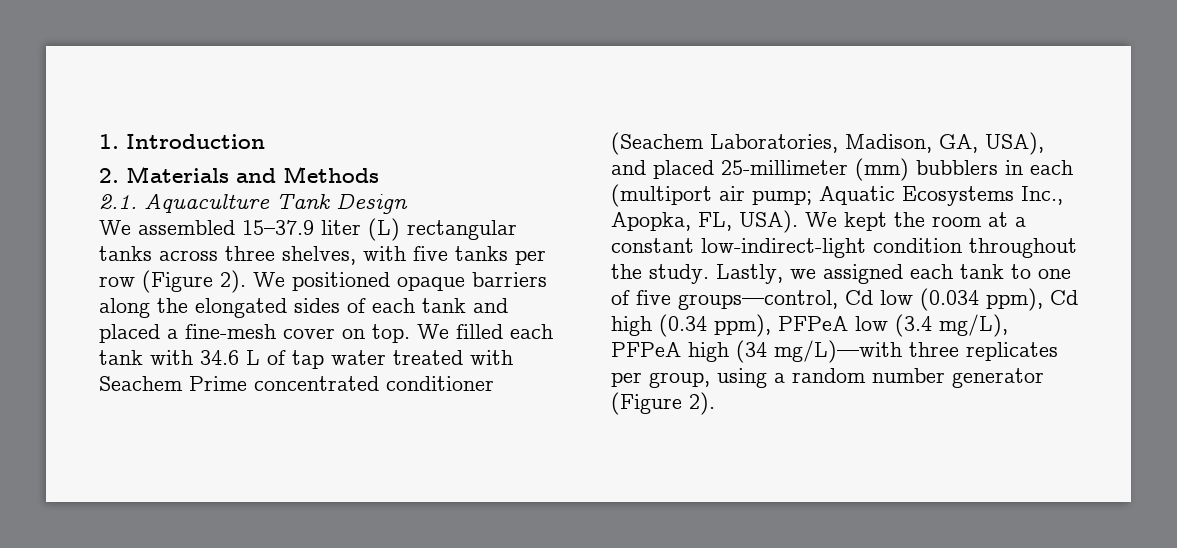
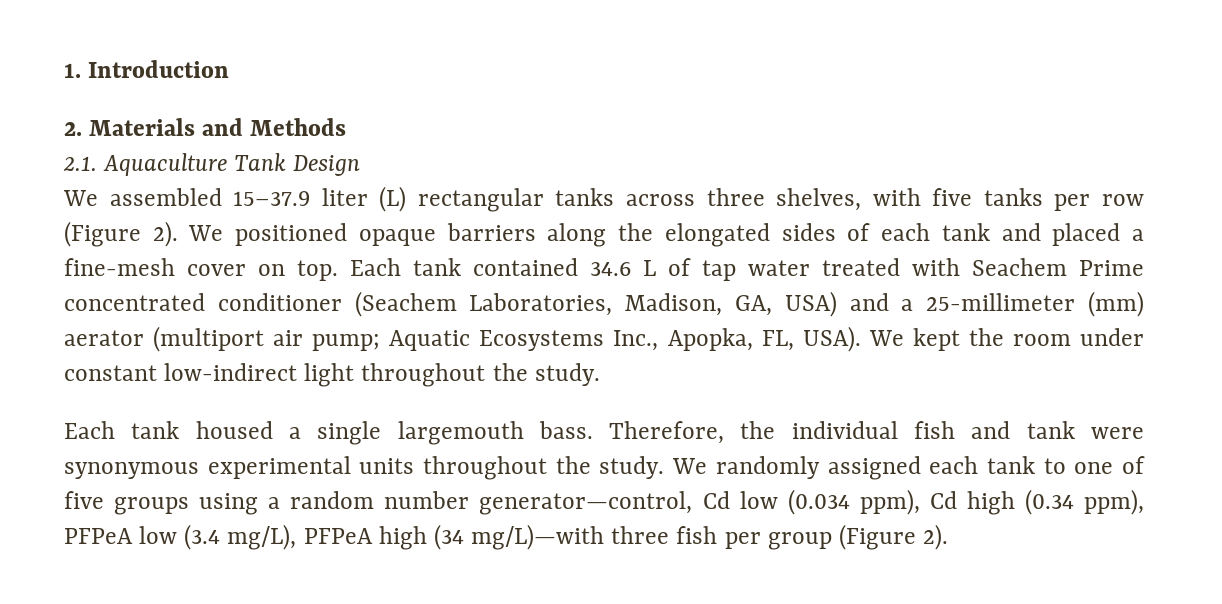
- We filled each tank with 34.6 L of tap water treated with Seachem Prime concentrated conditioner (Seachem Laboratories, Madison, GA, USA), and placed 25-millimeter (mm) bubblers in each (multiport air pump; Aquatic Ecosystems Inc., Apopka, FL, USA).
+ Each tank contained 34.6 L of tap water treated with Seachem Prime concentrated conditioner (Seachem Laboratories, Madison, GA, USA) and a 25-millimeter (mm) aerator (multiport air pump; Aquatic Ecosystems Inc., Apopka, FL, USA).
- We kept the room at a constant low-indirect-light condition throughout the study. Lastly, we assigned each tank to one of five groups—control, Cd low (0.034 ppm), Cd high (0.34 ppm), PFPeA low (3.4 mg/L), PFPeA high (34 mg/L)—with three replicates per group, using a random number generator (Figure 2).
+ We kept the room under constant low-indirect light throughout the study.
+ Each tank housed a single largemouth bass. Therefore, the individual fish and tank were synonymous experimental units throughout the study. We randomly assigned each tank to one of five groups using a random number generator—control, Cd low (0.034 ppm), Cd high (0.34 ppm), PFPeA low (3.4 mg/L), PFPeA high (34 mg/L)—with three fish per group (Figure 2).

